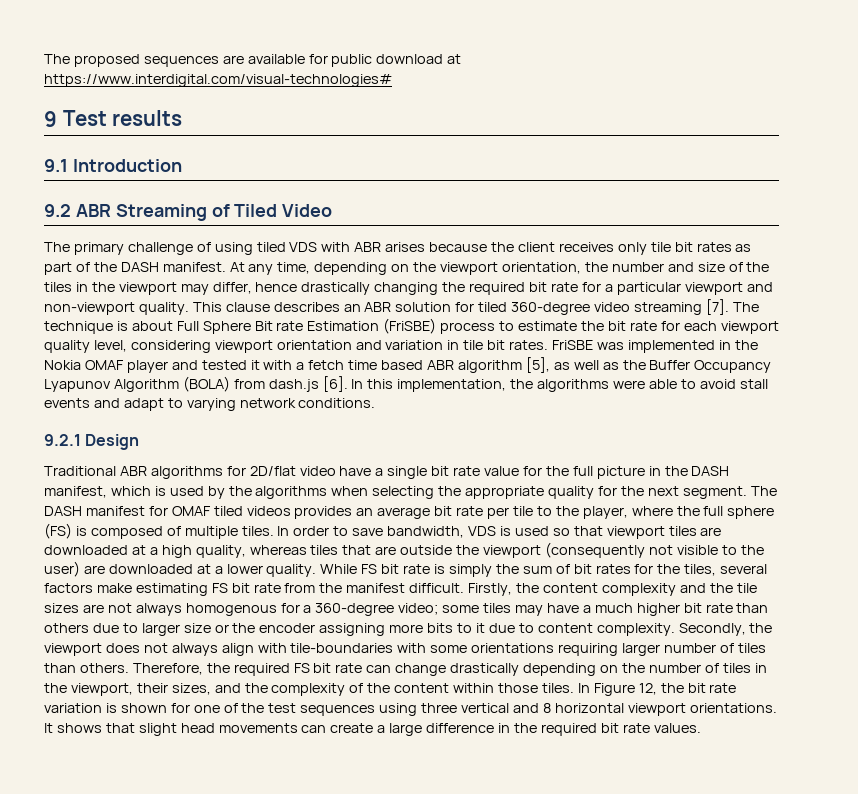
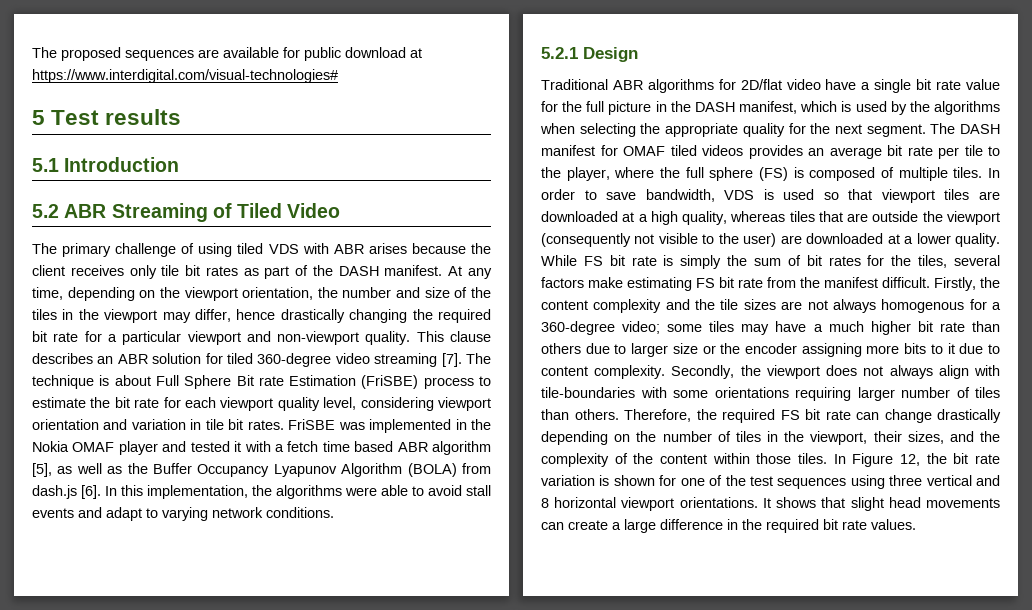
- 9 Test results
+ 5 Test results
- 9.1 Introduction
+ 5.1 Introduction
- 9.2 ABR Streaming of Tiled Video
+ 5.2 ABR Streaming of Tiled Video
- 9.2.1 Design
+ 5.2.1 Design

